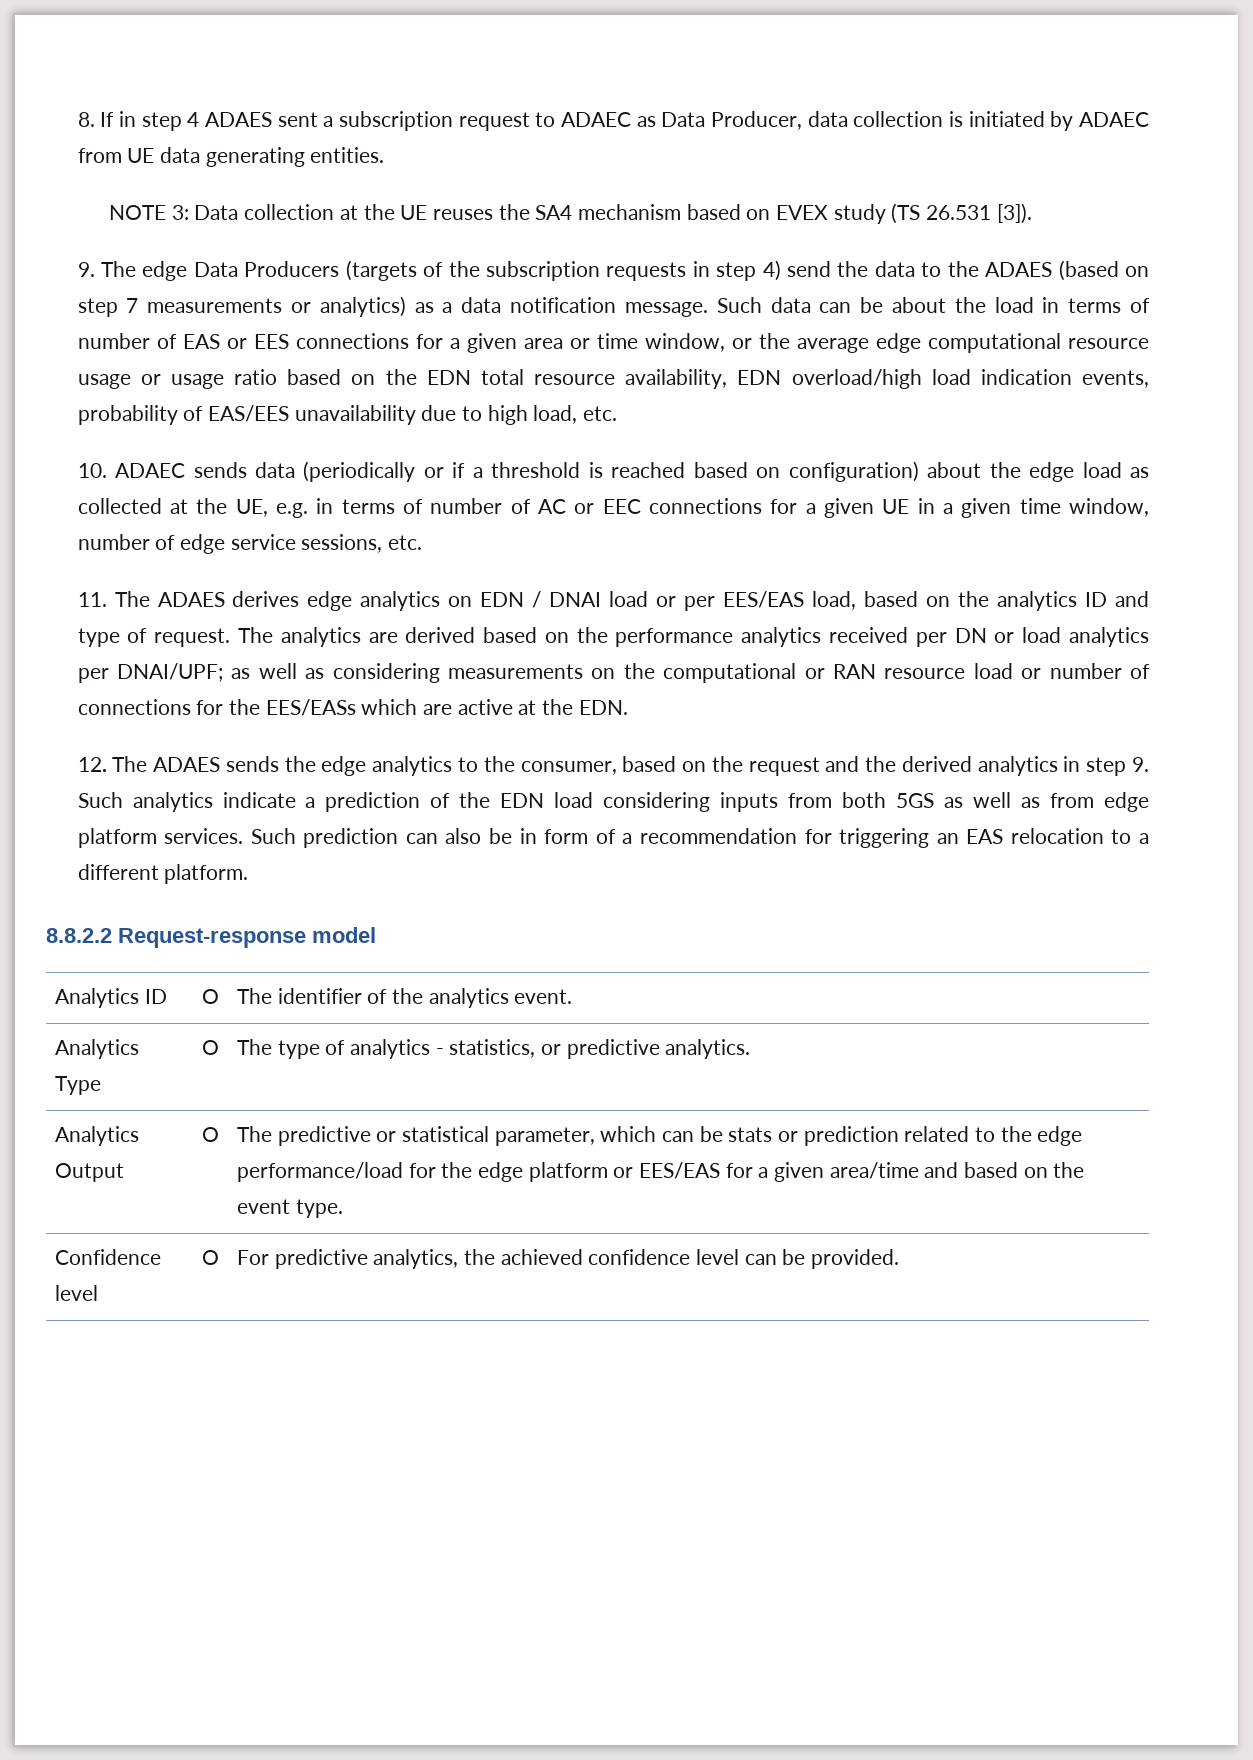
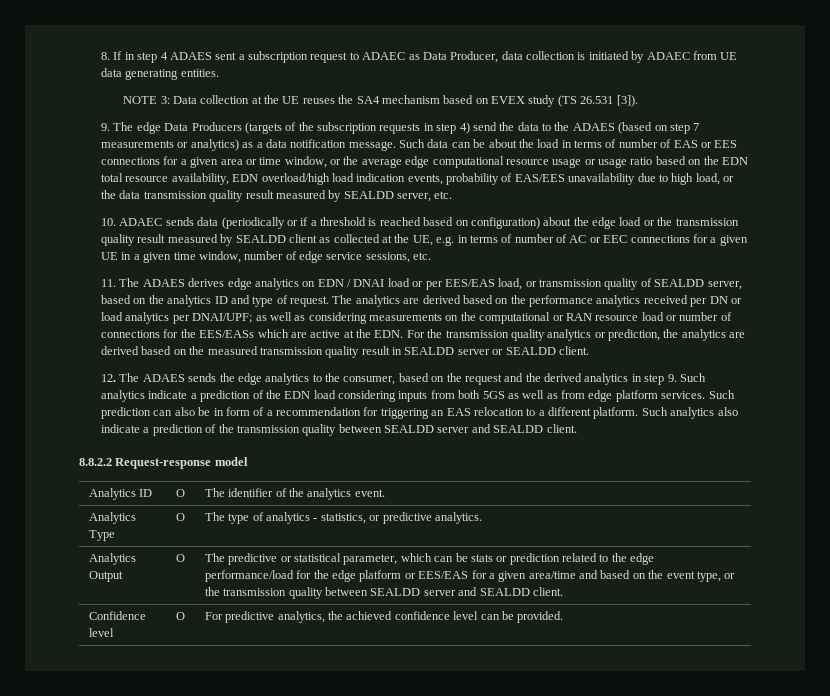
- Such data can be about the load in terms of number of EAS or EES connections for a given area or time window, or the average edge computational resource usage or usage ratio based on the EDN total resource availability, EDN overload/high load indication events, probability of EAS/EES unavailability due to high load, etc.
+ Such data can be about the load in terms of number of EAS or EES connections for a given area or time window, or the average edge computational resource usage or usage ratio based on the EDN total resource availability, EDN overload/high load indication events, probability of EAS/EES unavailability due to high load, or the data transmission quality result measured by SEALDD server, etc.
- 10. ADAEC sends data (periodically or if a threshold is reached based on configuration) about the edge load as collected at the UE, e.g. in terms of number of AC or EEC connections for a given UE in a given time window, number of edge service sessions, etc.
+ 10. ADAEC sends data (periodically or if a threshold is reached based on configuration) about the edge load or the transmission quality result measured by SEALDD client as collected at the UE, e.g. in terms of number of AC or EEC connections for a given UE in a given time window, number of edge service sessions, etc.
- 11. The ADAES derives edge analytics on EDN / DNAI load or per EES/EAS load, based on the analytics ID and type of request.
+ 11. The ADAES derives edge analytics on EDN / DNAI load or per EES/EAS load, or transmission quality of SEALDD server, based on the analytics ID and type of request.
- The analytics are derived based on the performance analytics received per DN or load analytics per DNAI/UPF; as well as considering measurements on the computational or RAN resource load or number of connections for the EES/EASs which are active at the EDN.
+ The analytics are derived based on the performance analytics received per DN or load analytics per DNAI/UPF; as well as considering measurements on the computational or RAN resource load or number of connections for the EES/EASs which are active at the EDN. For the transmission quality analytics or prediction, the analytics are derived based on the measured transmission quality result in SEALDD server or SEALDD client.
+ Such analytics also indicate a prediction of the transmission quality between SEALDD server and SEALDD client.
- The predictive or statistical parameter, which can be stats or prediction related to the edge performance/load for the edge platform or EES/EAS for a given area/time and based on the event type.
+ The predictive or statistical parameter, which can be stats or prediction related to the edge performance/load for the edge platform or EES/EAS for a given area/time and based on the event type, or the transmission quality between SEALDD server and SEALDD client.

